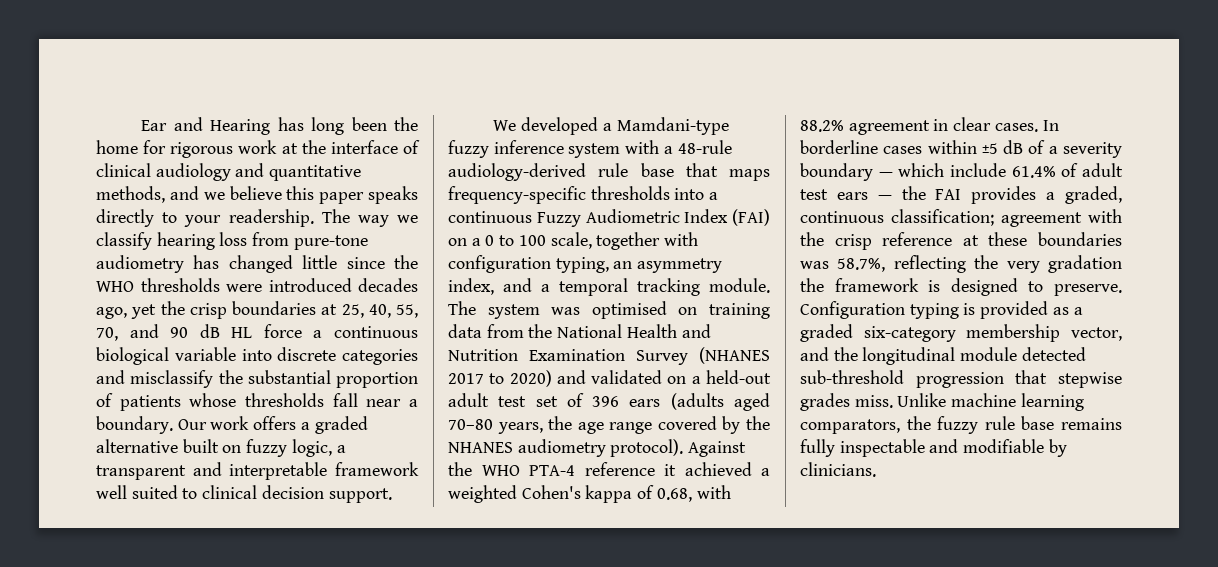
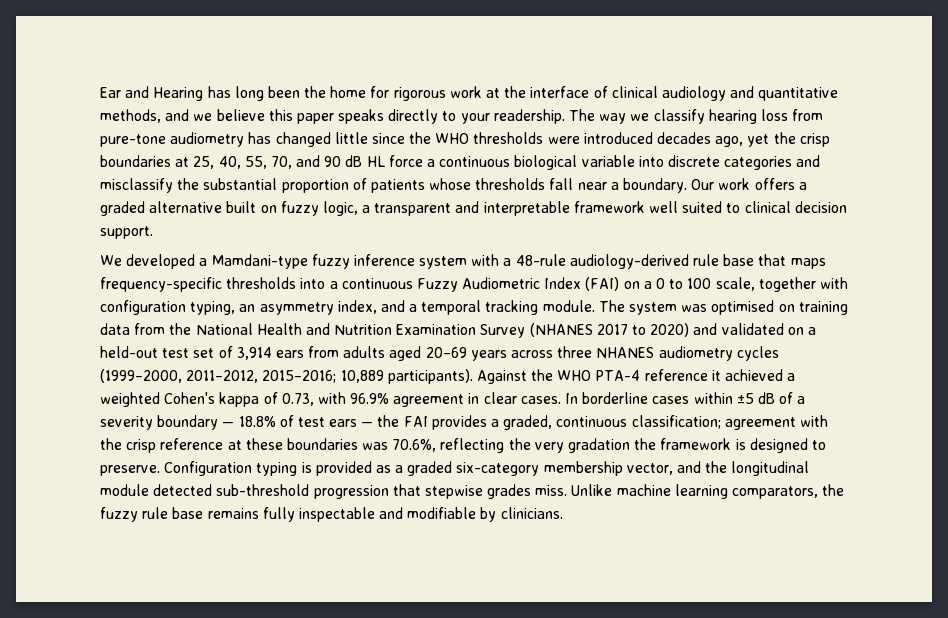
- The system was optimised on training data from the National Health and Nutrition Examination Survey (NHANES 2017 to 2020) and validated on a held-out adult test set of 396 ears (adults aged 70–80 years, the age range covered by the NHANES audiometry protocol).
+ The system was optimised on training data from the National Health and Nutrition Examination Survey (NHANES 2017 to 2020) and validated on a held-out test set of 3,914 ears from adults aged 20–69 years across three NHANES audiometry cycles (1999–2000, 2011–2012, 2015–2016; 10,889 participants).
- Against the WHO PTA-4 reference it achieved a weighted Cohen's kappa of 0.68, with 88.2% agreement in clear cases.
+ Against the WHO PTA-4 reference it achieved a weighted Cohen's kappa of 0.73, with 96.9% agreement in clear cases.
- In borderline cases within ±5 dB of a severity boundary — which include 61.4% of adult test ears — the FAI provides a graded, continuous classification; agreement with the crisp reference at these boundaries was 58.7%, reflecting the very gradation the framework is designed to preserve.
+ In borderline cases within ±5 dB of a severity boundary — 18.8% of test ears — the FAI provides a graded, continuous classification; agreement with the crisp reference at these boundaries was 70.6%, reflecting the very gradation the framework is designed to preserve.

